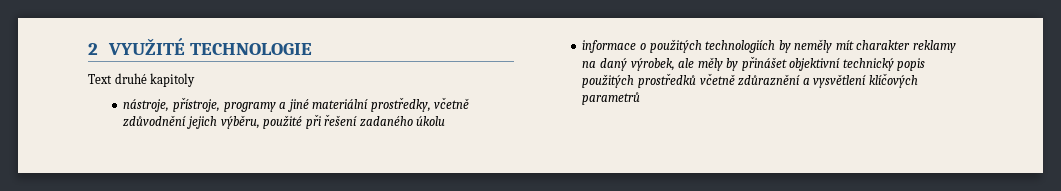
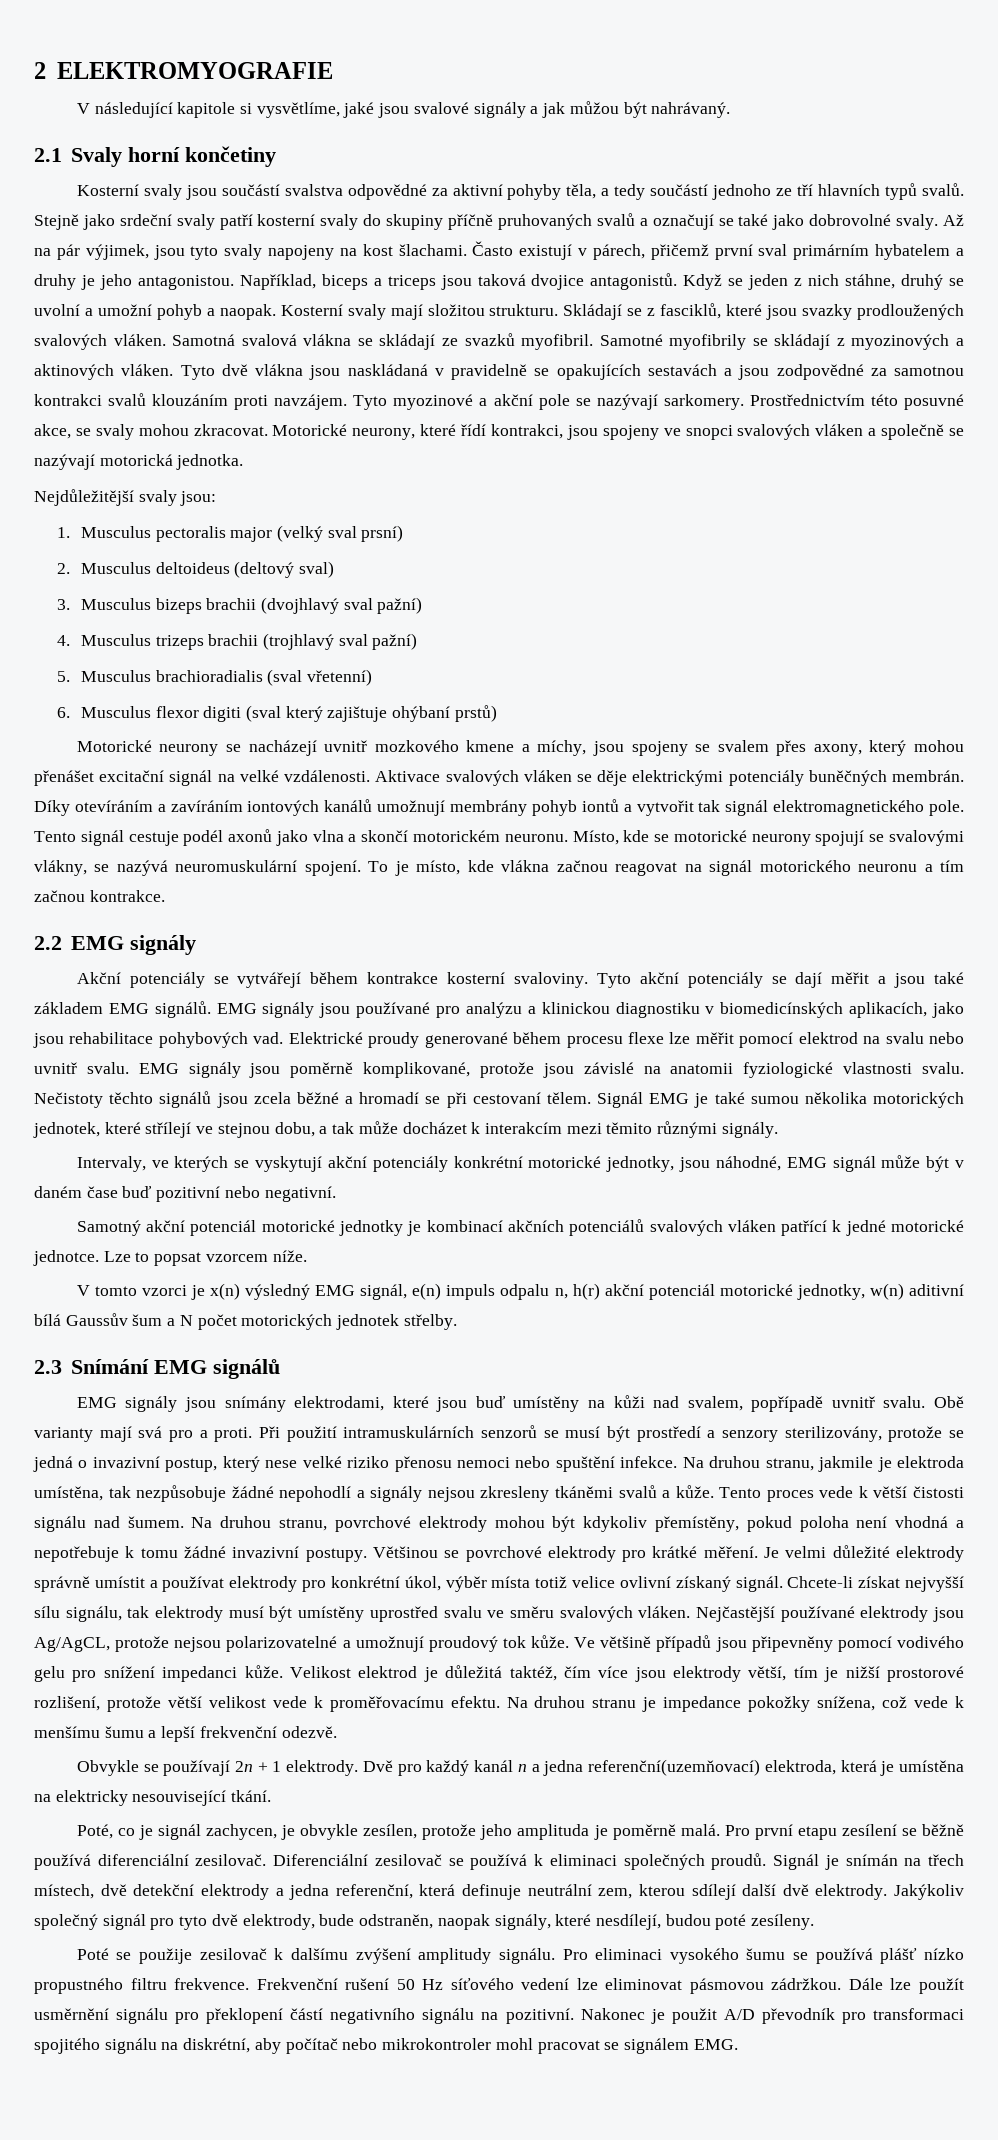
- 2 VYUŽITÉ TECHNOLOGIE
- Text druhé kapitoly
- nástroje, přístroje, programy a jiné materiální prostředky, včetně zdůvodnění jejich výběru, použité při řešení zadaného úkolu
- informace o použitých technologiích by neměly mít charakter reklamy na daný výrobek, ale měly by přinášet objektivní technický popis použitých prostředků včetně zdůraznění a vysvětlení klíčových parametrů
+ 2 ELEKTROMYOGRAFIE
+ V následující kapitole si vysvětlíme, jaké jsou svalové signály a jak můžou být nahrávaný.
+ 2.1 Svaly horní končetiny
+ Kosterní svaly jsou součástí svalstva odpovědné za aktivní pohyby těla, a tedy součástí jednoho ze tří hlavních typů svalů. Stejně jako srdeční svaly patří kosterní svaly do skupiny příčně pruhovaných svalů a označují se také jako dobrovolné svaly. Až na pár výjimek, jsou tyto svaly napojeny na kost šlachami. Často existují v párech, přičemž první sval primárním hybatelem a druhy je jeho antagonistou. Například, biceps a triceps jsou taková dvojice antagonistů. Když se jeden z nich stáhne, druhý se uvolní a umožní pohyb a naopak. Kosterní svaly mají složitou strukturu. Skládají se z fasciklů, které jsou svazky prodloužených svalových vláken. Samotná svalová vlákna se skládají ze svazků myofibril. Samotné myofibrily se skládají z myozinových a aktinových vláken. Tyto dvě vlákna jsou naskládaná v pravidelně se opakujících sestavách a jsou zodpovědné za samotnou kontrakci svalů klouzáním proti navzájem. Tyto myozinové a akční pole se nazývají sarkomery. Prostřednictvím této posuvné akce, se svaly mohou zkracovat. Motorické neurony, které řídí kontrakci, jsou spojeny ve snopci svalových vláken a společně se nazývají motorická jednotka.
+ Nejdůležitější svaly jsou:
+ 1. Musculus pectoralis major (velký sval prsní)
+ 2. Musculus deltoideus (deltový sval)
+ 3. Musculus bizeps brachii (dvojhlavý sval pažní)
+ 4. Musculus trizeps brachii (trojhlavý sval pažní)
+ 5. Musculus brachioradialis (sval vřetenní)
+ 6. Musculus flexor digiti (sval který zajištuje ohýbaní prstů)
+ Motorické neurony se nacházejí uvnitř mozkového kmene a míchy, jsou spojeny se svalem přes axony, který mohou přenášet excitační signál na velké vzdálenosti. Aktivace svalových vláken se děje elektrickými potenciály buněčných membrán. Díky otevíráním a zavíráním iontových kanálů umožnují membrány pohyb iontů a vytvořit tak signál elektromagnetického pole. Tento signál cestuje podél axonů jako vlna a skončí motorickém neuronu. Místo, kde se motorické neurony spojují se svalovými vlákny, se nazývá neuromuskulární spojení. To je místo, kde vlákna začnou reagovat na signál motorického neuronu a tím začnou kontrakce.
+ 2.2 EMG signály
+ Akční potenciály se vytvářejí během kontrakce kosterní svaloviny. Tyto akční potenciály se dají měřit a jsou také základem EMG signálů. EMG signály jsou používané pro analýzu a klinickou diagnostiku v biomedicínských aplikacích, jako jsou rehabilitace pohybových vad. Elektrické proudy generované během procesu flexe lze měřit pomocí elektrod na svalu nebo uvnitř svalu. EMG signály jsou poměrně komplikované, protože jsou závislé na anatomii fyziologické vlastnosti svalu. Nečistoty těchto signálů jsou zcela běžné a hromadí se při cestovaní tělem. Signál EMG je také sumou několika motorických jednotek, které střílejí ve stejnou dobu, a tak může docházet k interakcím mezi těmito různými signály.
+ Intervaly, ve kterých se vyskytují akční potenciály konkrétní motorické jednotky, jsou náhodné, EMG signál může být v daném čase buď pozitivní nebo negativní.
+ Samotný akční potenciál motorické jednotky je kombinací akčních potenciálů svalových vláken patřící k jedné motorické jednotce. Lze to popsat vzorcem níže.
+ V tomto vzorci je x(n) výsledný EMG signál, e(n) impuls odpalu n, h(r) akční potenciál motorické jednotky, w(n) aditivní bílá Gaussův šum a N počet motorických jednotek střelby.
+ 2.3 Snímání EMG signálů
+ EMG signály jsou snímány elektrodami, které jsou buď umístěny na kůži nad svalem, popřípadě uvnitř svalu. Obě varianty mají svá pro a proti. Při použití intramuskulárních senzorů se musí být prostředí a senzory sterilizovány, protože se jedná o invazivní postup, který nese velké riziko přenosu nemoci nebo spuštění infekce. Na druhou stranu, jakmile je elektroda umístěna, tak nezpůsobuje žádné nepohodlí a signály nejsou zkresleny tkáněmi svalů a kůže. Tento proces vede k větší čistosti signálu nad šumem. Na druhou stranu, povrchové elektrody mohou být kdykoliv přemístěny, pokud poloha není vhodná a nepotřebuje k tomu žádné invazivní postupy. Většinou se povrchové elektrody pro krátké měření. Je velmi důležité elektrody správně umístit a používat elektrody pro konkrétní úkol, výběr místa totiž velice ovlivní získaný signál. Chcete-li získat nejvyšší sílu signálu, tak elektrody musí být umístěny uprostřed svalu ve směru svalových vláken. Nejčastější používané elektrody jsou Ag/AgCL, protože nejsou polarizovatelné a umožnují proudový tok kůže. Ve většině případů jsou připevněny pomocí vodivého gelu pro snížení impedanci kůže. Velikost elektrod je důležitá taktéž, čím více jsou elektrody větší, tím je nižší prostorové rozlišení, protože větší velikost vede k proměřovacímu efektu. Na druhou stranu je impedance pokožky snížena, což vede k menšímu šumu a lepší frekvenční odezvě.
+ Obvykle se používají 2n + 1 elektrody. Dvě pro každý kanál n a jedna referenční(uzemňovací) elektroda, která je umístěna na elektricky nesouvisející tkání.
+ Poté, co je signál zachycen, je obvykle zesílen, protože jeho amplituda je poměrně malá. Pro první etapu zesílení se běžně používá diferenciální zesilovač. Diferenciální zesilovač se používá k eliminaci společných proudů. Signál je snímán na třech místech, dvě detekční elektrody a jedna referenční, která definuje neutrální zem, kterou sdílejí další dvě elektrody. Jakýkoliv společný signál pro tyto dvě elektrody, bude odstraněn, naopak signály, které nesdílejí, budou poté zesíleny.
+ Poté se použije zesilovač k dalšímu zvýšení amplitudy signálu. Pro eliminaci vysokého šumu se používá plášť nízko propustného filtru frekvence. Frekvenční rušení 50 Hz síťového vedení lze eliminovat pásmovou zádržkou. Dále lze použít usměrnění signálu pro překlopení částí negativního signálu na pozitivní. Nakonec je použit A/D převodník pro transformaci spojitého signálu na diskrétní, aby počítač nebo mikrokontroler mohl pracovat se signálem EMG.

